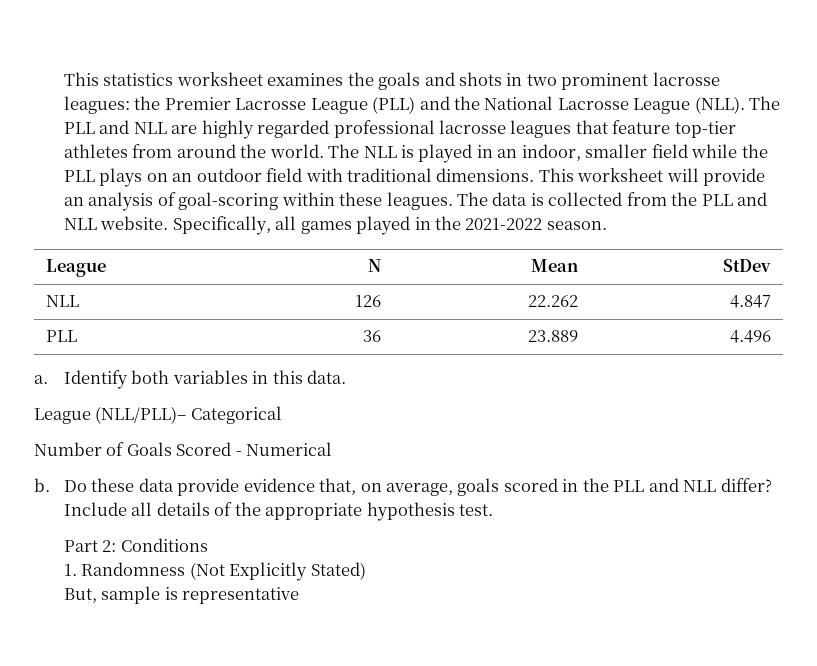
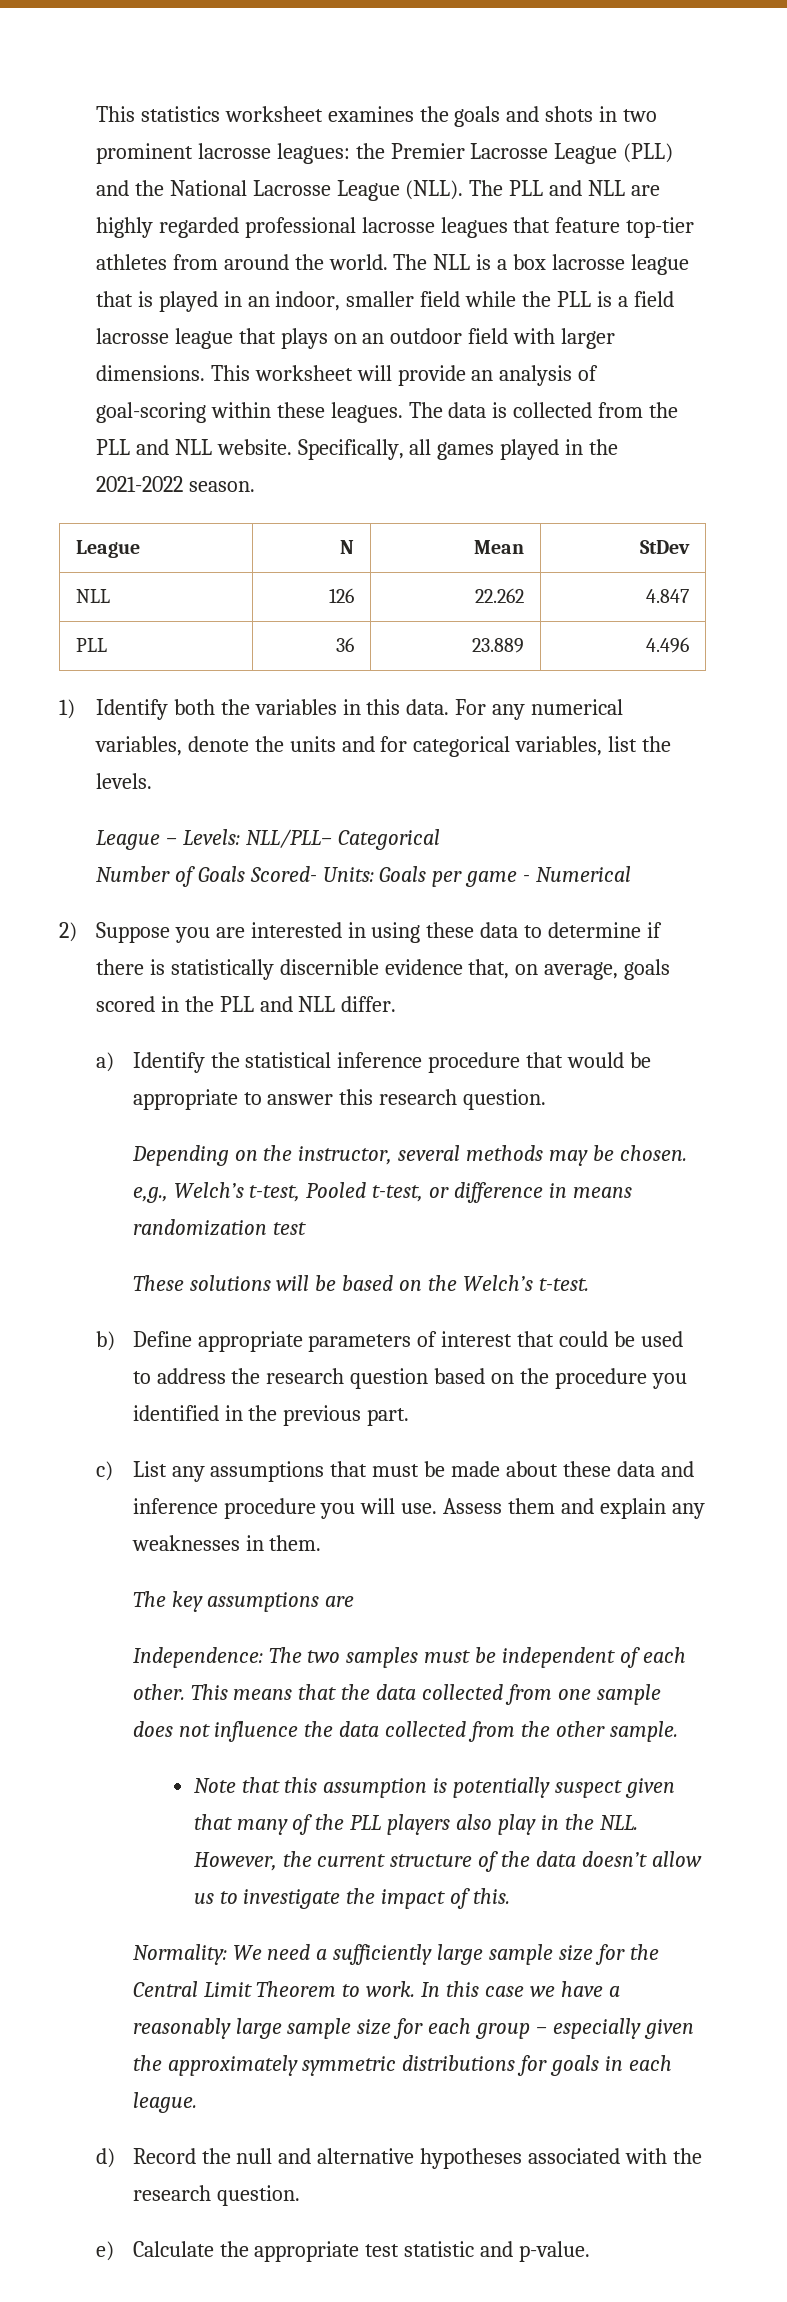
- The NLL is played in an indoor, smaller field while the PLL plays on an outdoor field with traditional dimensions.
+ The NLL is a box lacrosse league that is played in an indoor, smaller field while the PLL is a field lacrosse league that plays on an outdoor field with larger dimensions.
- a. Identify both variables in this data.
- League (NLL/PLL)– Categorical
- Number of Goals Scored - Numerical
- b. Do these data provide evidence that, on average, goals scored in the PLL and NLL differ? Include all details of the appropriate hypothesis test.
- Part 2: Conditions
- 1. Randomness (Not Explicitly Stated)
- But, sample is representative
+ 1) Identify both the variables in this data. For any numerical variables, denote the units and for categorical variables, list the levels.
+ League – Levels: NLL/PLL– Categorical
+ Number of Goals Scored- Units: Goals per game - Numerical
+ 2) Suppose you are interested in using these data to determine if there is statistically discernible evidence that, on average, goals scored in the PLL and NLL differ.
+ a) Identify the statistical inference procedure that would be appropriate to answer this research question.
+ Depending on the instructor, several methods may be chosen. e,g., Welch’s t-test, Pooled t-test, or difference in means randomization test
+ These solutions will be based on the Welch’s t-test.
+ b) Define appropriate parameters of interest that could be used to address the research question based on the procedure you identified in the previous part.
+ c) List any assumptions that must be made about these data and inference procedure you will use. Assess them and explain any weaknesses in them.
+ The key assumptions are
+ Independence: The two samples must be independent of each other. This means that the data collected from one sample does not influence the data collected from the other sample.
+ Note that this assumption is potentially suspect given that many of the PLL players also play in the NLL. However, the current structure of the data doesn’t allow us to investigate the impact of this.
+ Normality: We need a sufficiently large sample size for the Central Limit Theorem to work. In this case we have a reasonably large sample size for each group – especially given the approximately symmetric distributions for goals in each league.
+ d) Record the null and alternative hypotheses associated with the research question.
+ e) Calculate the appropriate test statistic and p-value.

